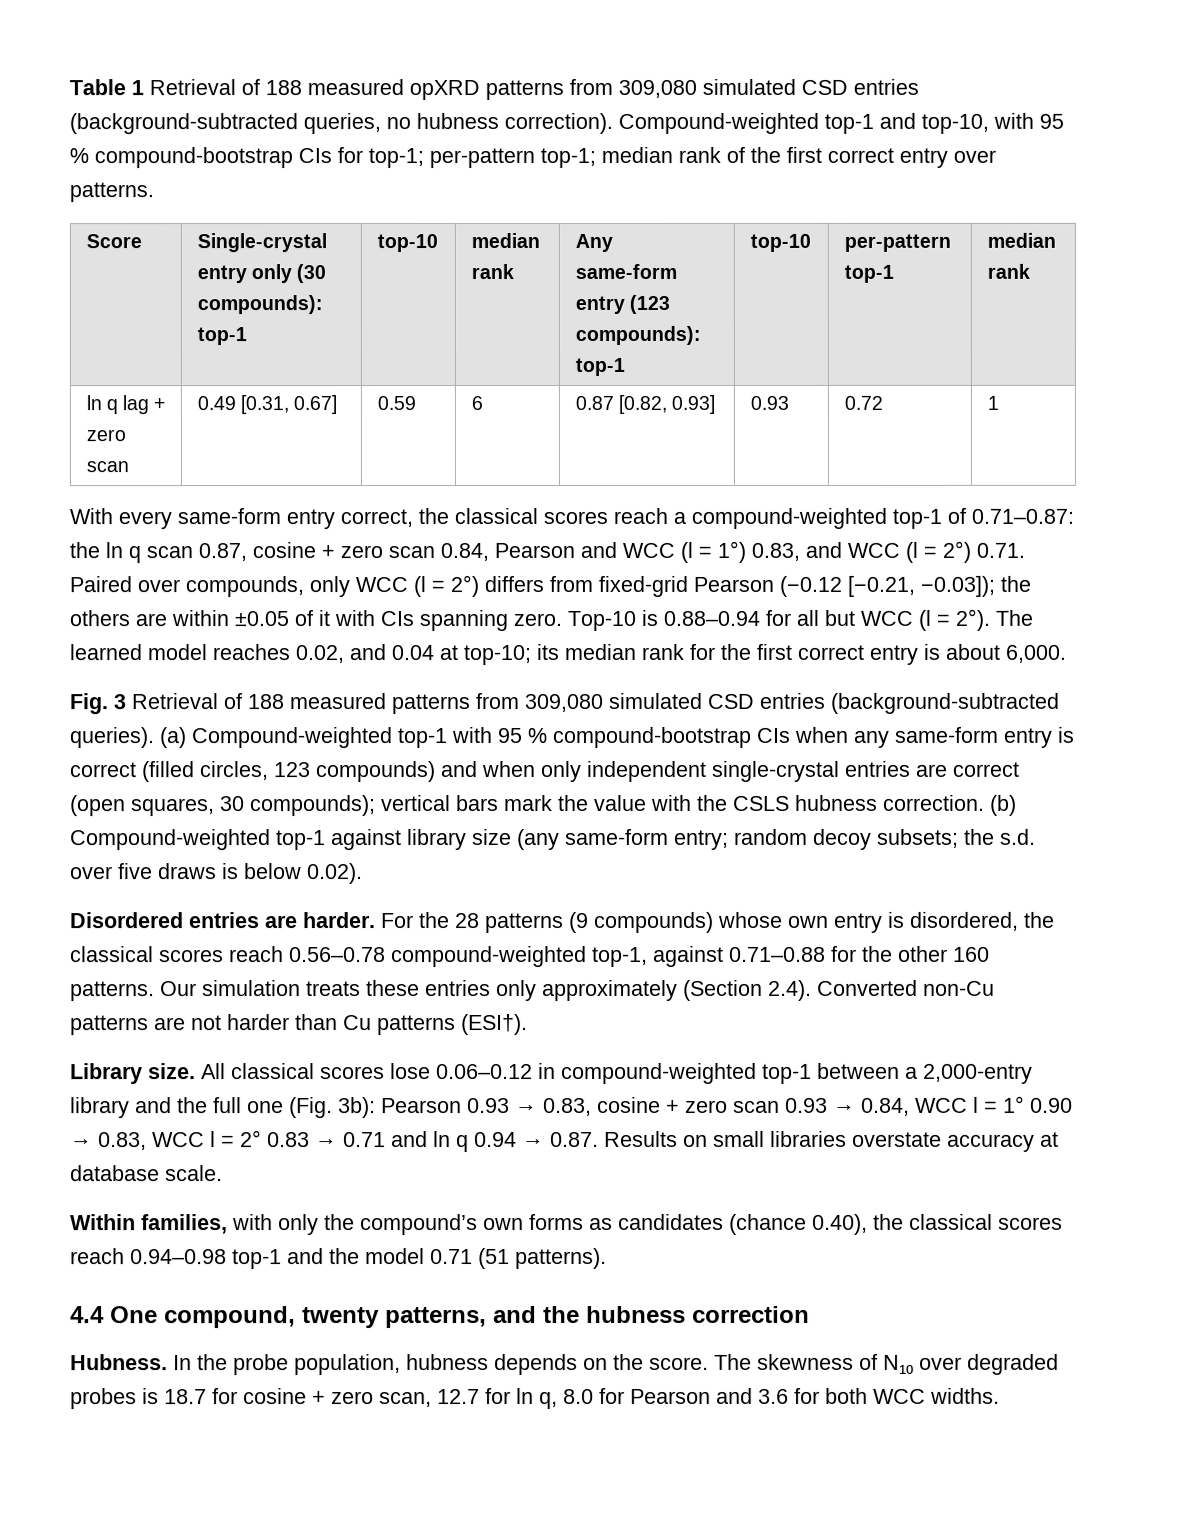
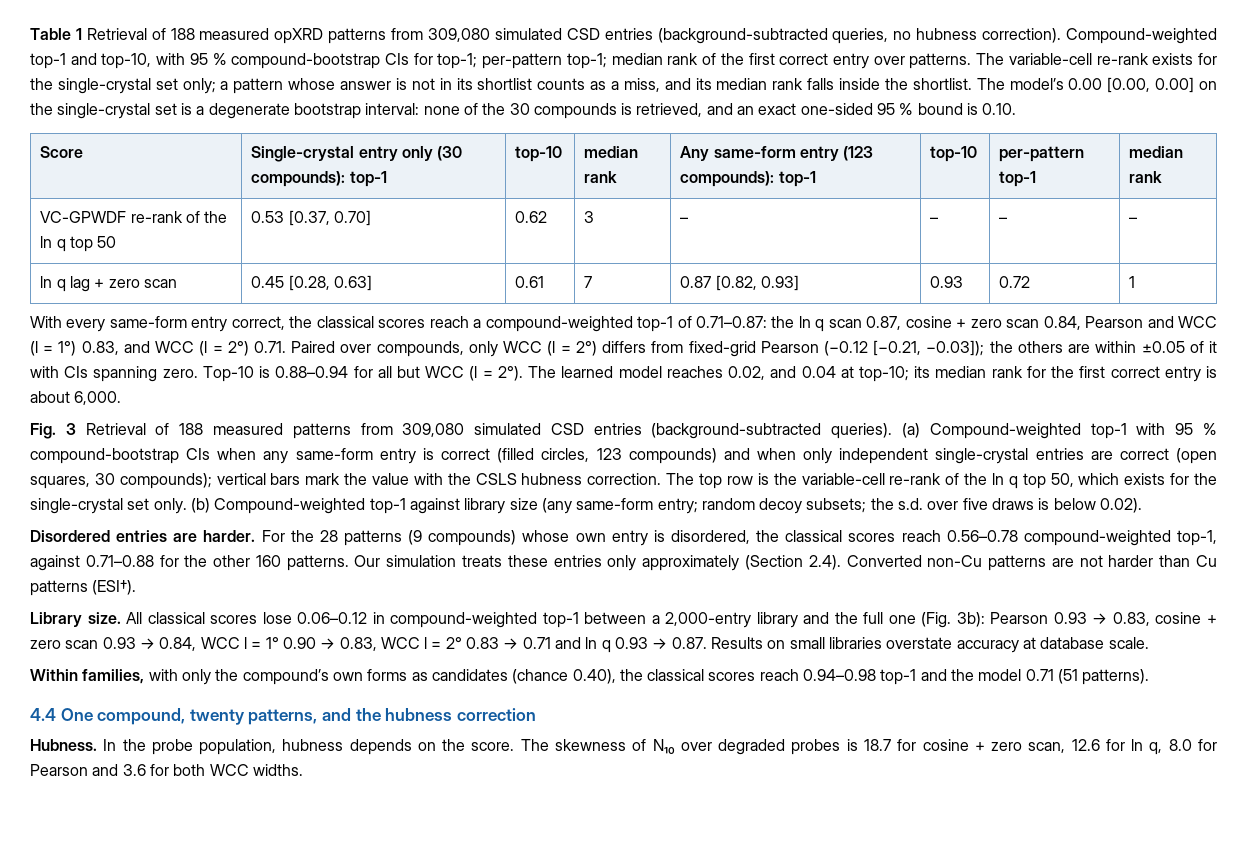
+ The variable-cell re-rank exists for the single-crystal set only; a pattern whose answer is not in its shortlist counts as a miss, and its median rank falls inside the shortlist. The model’s 0.00 [0.00, 0.00] on the single-crystal set is a degenerate bootstrap interval: none of the 30 compounds is retrieved, and an exact one-sided 95 % bound is 0.10.
+ VC-GPWDF re-rank of the ln q top 50 | 0.53 [0.37, 0.70] | 0.62 | 3 | – | – | – | –
- ln q lag + zero scan | 0.49 [0.31, 0.67] | 0.59 | 6 | 0.87 [0.82, 0.93] | 0.93 | 0.72 | 1
+ ln q lag + zero scan | 0.45 [0.28, 0.63] | 0.61 | 7 | 0.87 [0.82, 0.93] | 0.93 | 0.72 | 1
+ The top row is the variable-cell re-rank of the ln q top 50, which exists for the single-crystal set only.
- All classical scores lose 0.06–0.12 in compound-weighted top-1 between a 2,000-entry library and the full one (Fig. 3b): Pearson 0.93 → 0.83, cosine + zero scan 0.93 → 0.84, WCC l = 1° 0.90 → 0.83, WCC l = 2° 0.83 → 0.71 and ln q 0.94 → 0.87. Results on small libraries overstate accuracy at database scale.
+ All classical scores lose 0.06–0.12 in compound-weighted top-1 between a 2,000-entry library and the full one (Fig. 3b): Pearson 0.93 → 0.83, cosine + zero scan 0.93 → 0.84, WCC l = 1° 0.90 → 0.83, WCC l = 2° 0.83 → 0.71 and ln q 0.93 → 0.87. Results on small libraries overstate accuracy at database scale.
- The skewness of N₁₀ over degraded probes is 18.7 for cosine + zero scan, 12.7 for ln q, 8.0 for Pearson and 3.6 for both WCC widths.
+ The skewness of N₁₀ over degraded probes is 18.7 for cosine + zero scan, 12.6 for ln q, 8.0 for Pearson and 3.6 for both WCC widths.

